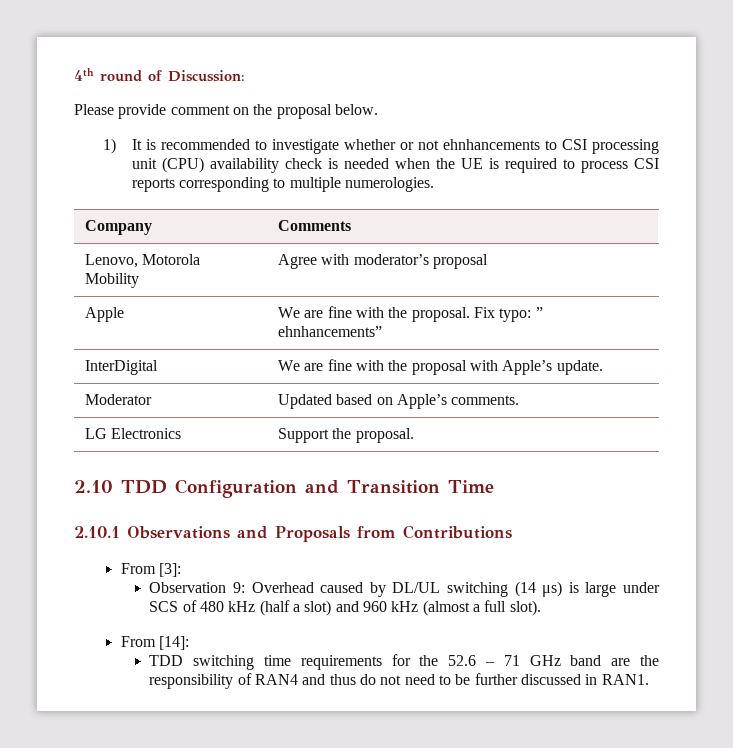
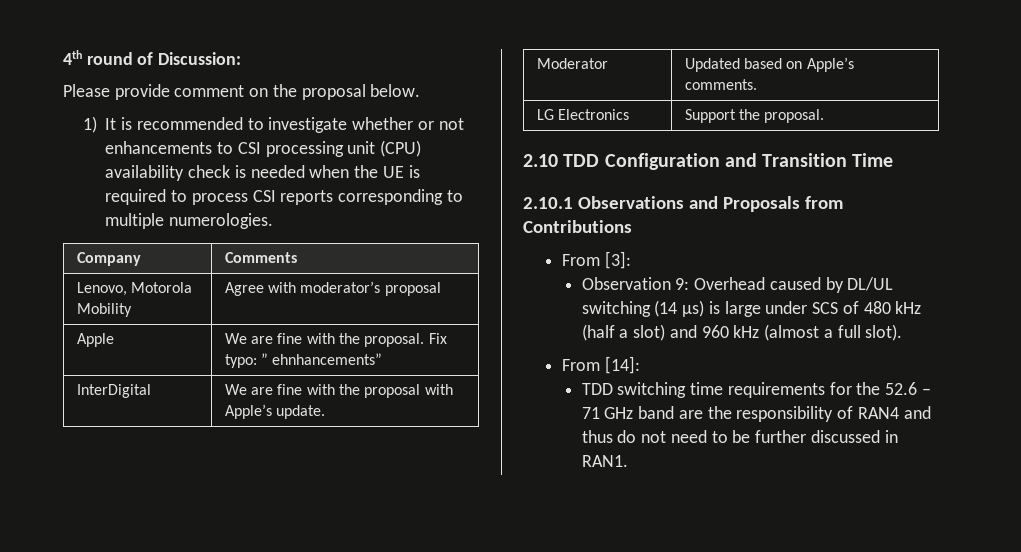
- 1) It is recommended to investigate whether or not ehnhancements to CSI processing unit (CPU) availability check is needed when the UE is required to process CSI reports corresponding to multiple numerologies.
+ 1) It is recommended to investigate whether or not enhancements to CSI processing unit (CPU) availability check is needed when the UE is required to process CSI reports corresponding to multiple numerologies.

